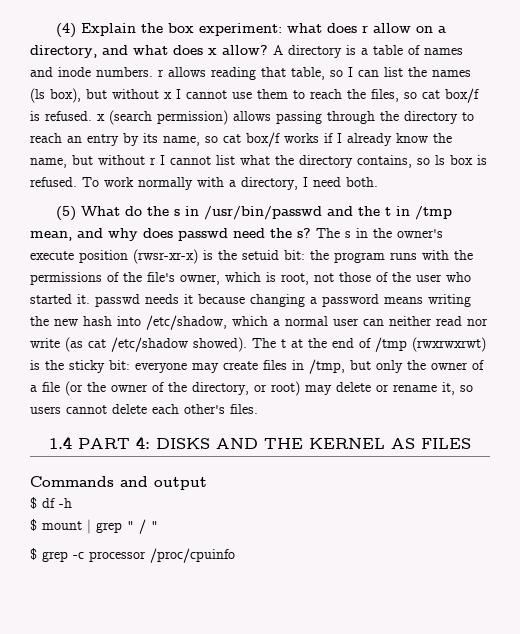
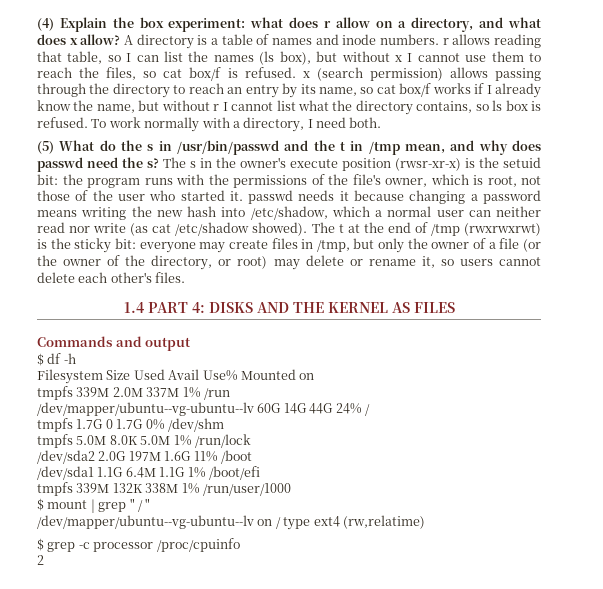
+ Filesystem Size Used Avail Use% Mounted on
+ tmpfs 339M 2.0M 337M 1% /run
+ /dev/mapper/ubuntu--vg-ubuntu--lv 60G 14G 44G 24% /
+ tmpfs 1.7G 0 1.7G 0% /dev/shm
+ tmpfs 5.0M 8.0K 5.0M 1% /run/lock
+ /dev/sda2 2.0G 197M 1.6G 11% /boot
+ /dev/sda1 1.1G 6.4M 1.1G 1% /boot/efi
+ tmpfs 339M 132K 338M 1% /run/user/1000
+ /dev/mapper/ubuntu--vg-ubuntu--lv on / type ext4 (rw,relatime)
+ 2

